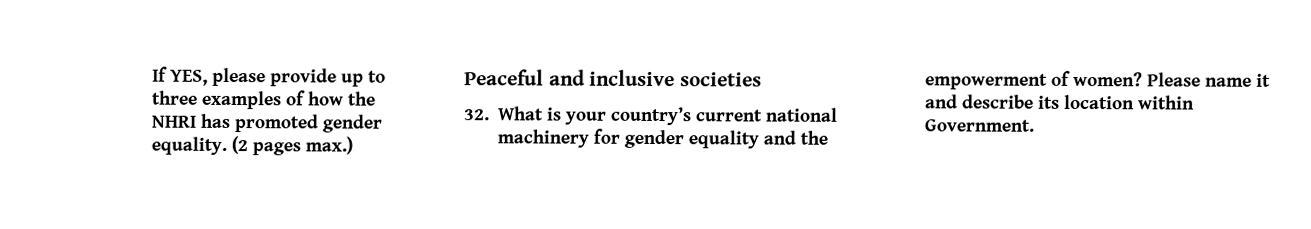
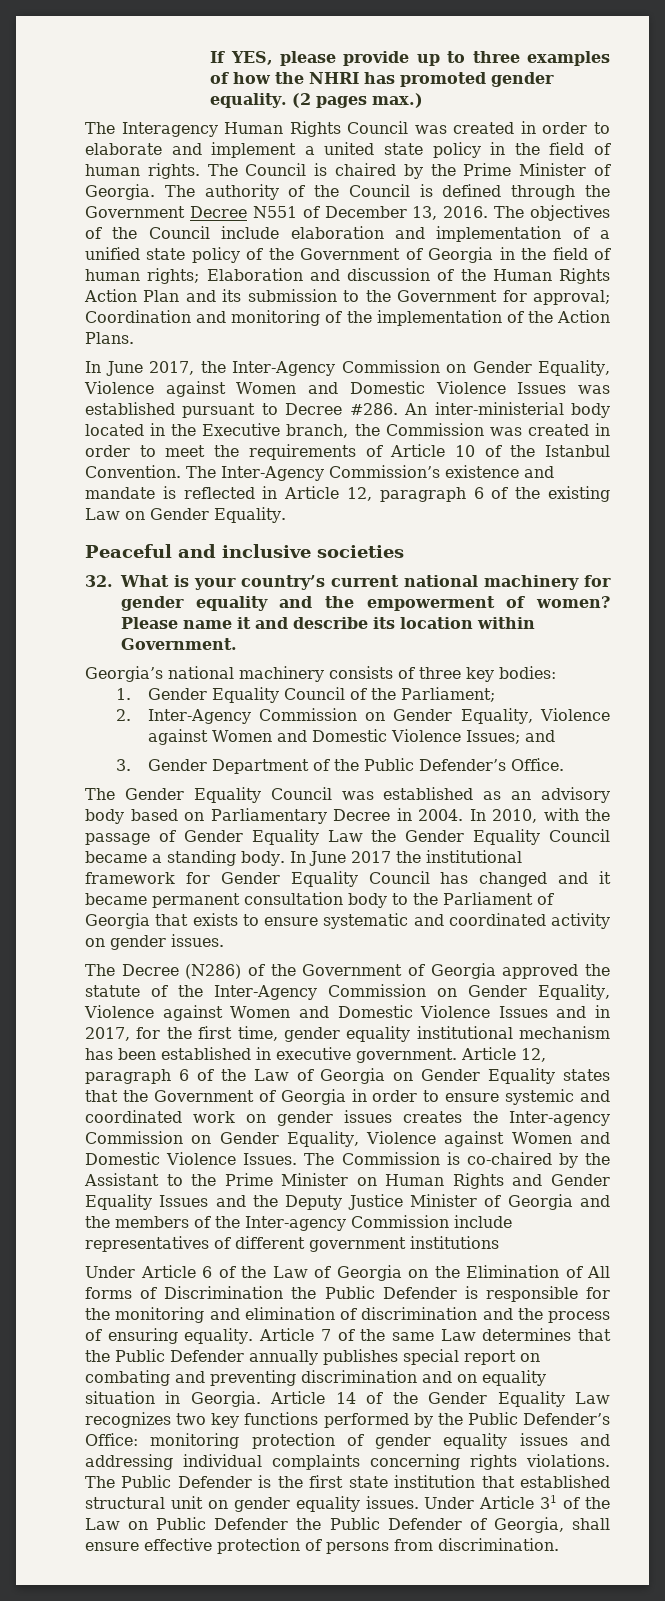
+ The Interagency Human Rights Council was created in order to elaborate and implement a united state policy in the field of human rights. The Council is chaired by the Prime Minister of Georgia. The authority of the Council is defined through the Government Decree N551 of December 13, 2016. The objectives of the Council include elaboration and implementation of a unified state policy of the Government of Georgia in the field of human rights; Elaboration and discussion of the Human Rights Action Plan and its submission to the Government for approval; Coordination and monitoring of the implementation of the Action Plans.
+ In June 2017, the Inter-Agency Commission on Gender Equality, Violence against Women and Domestic Violence Issues was established pursuant to Decree #286. An inter-ministerial body located in the Executive branch, the Commission was created in order to meet the requirements of Article 10 of the Istanbul Convention. The Inter-Agency Commission’s existence and mandate is reflected in Article 12, paragraph 6 of the existing Law on Gender Equality.
+ Georgia’s national machinery consists of three key bodies:
+ 1. Gender Equality Council of the Parliament;
+ 2. Inter-Agency Commission on Gender Equality, Violence against Women and Domestic Violence Issues; and
+ 3. Gender Department of the Public Defender’s Office.
+ The Gender Equality Council was established as an advisory body based on Parliamentary Decree in 2004. In 2010, with the passage of Gender Equality Law the Gender Equality Council became a standing body. In June 2017 the institutional framework for Gender Equality Council has changed and it became permanent consultation body to the Parliament of Georgia that exists to ensure systematic and coordinated activity on gender issues.
+ The Decree (N286) of the Government of Georgia approved the statute of the Inter-Agency Commission on Gender Equality, Violence against Women and Domestic Violence Issues and in 2017, for the first time, gender equality institutional mechanism has been established in executive government. Article 12, paragraph 6 of the Law of Georgia on Gender Equality states that the Government of Georgia in order to ensure systemic and coordinated work on gender issues creates the Inter-agency Commission on Gender Equality, Violence against Women and Domestic Violence Issues. The Commission is co-chaired by the Assistant to the Prime Minister on Human Rights and Gender Equality Issues and the Deputy Justice Minister of Georgia and the members of the Inter-agency Commission include representatives of different government institutions
+ Under Article 6 of the Law of Georgia on the Elimination of All forms of Discrimination the Public Defender is responsible for the monitoring and elimination of discrimination and the process of ensuring equality. Article 7 of the same Law determines that the Public Defender annually publishes special report on combating and preventing discrimination and on equality situation in Georgia. Article 14 of the Gender Equality Law recognizes two key functions performed by the Public Defender’s Office: monitoring protection of gender equality issues and addressing individual complaints concerning rights violations. The Public Defender is the first state institution that established structural unit on gender equality issues. Under Article 31 of the Law on Public Defender the Public Defender of Georgia, shall ensure effective protection of persons from discrimination.

